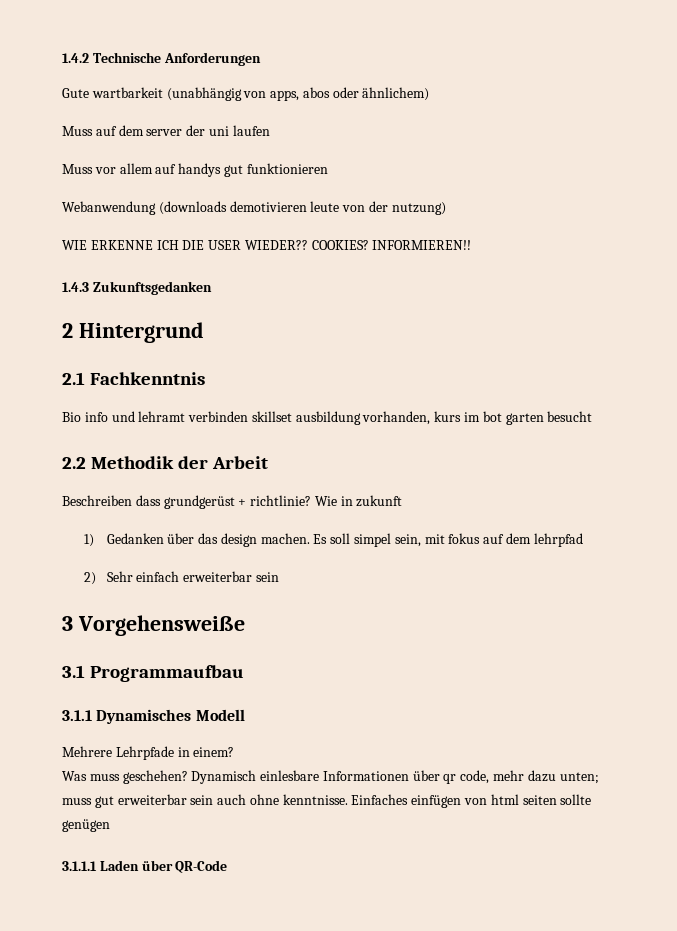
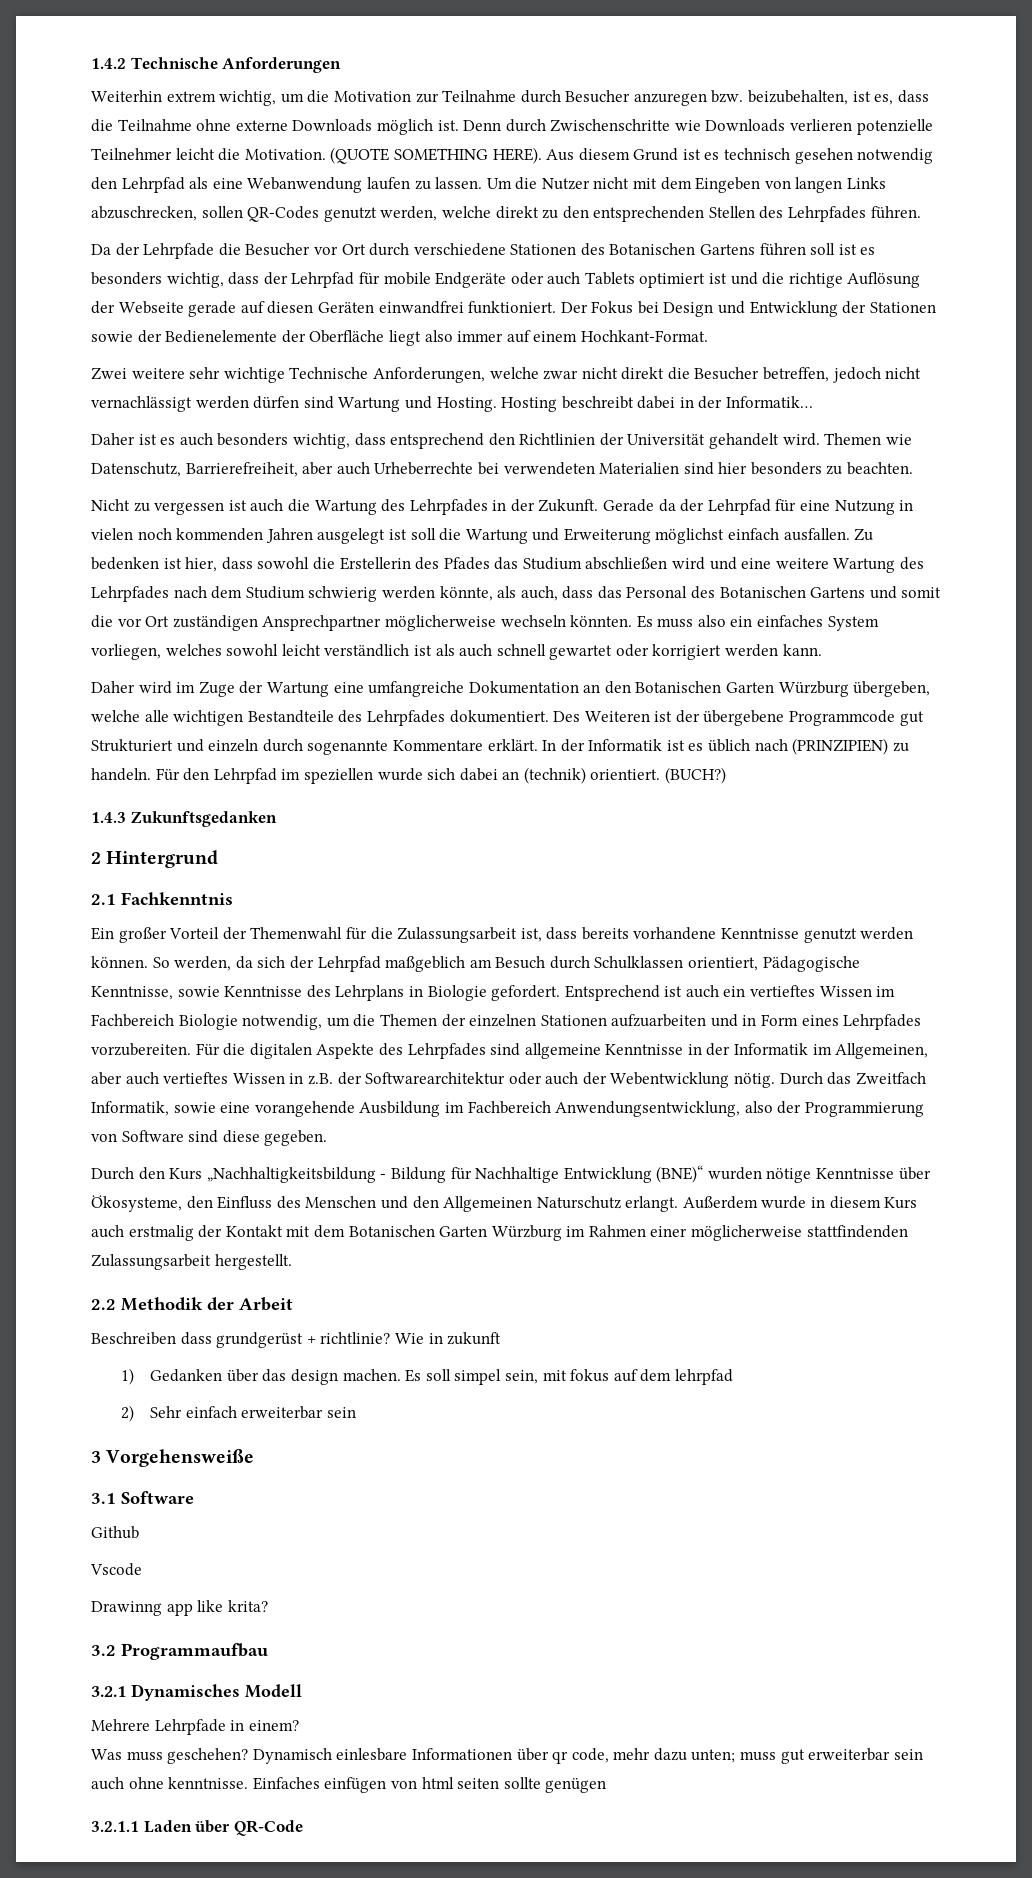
- Gute wartbarkeit (unabhängig von apps, abos oder ähnlichem)
- Muss auf dem server der uni laufen
- Muss vor allem auf handys gut funktionieren
- Webanwendung (downloads demotivieren leute von der nutzung)
- WIE ERKENNE ICH DIE USER WIEDER?? COOKIES? INFORMIEREN!!
+ Weiterhin extrem wichtig, um die Motivation zur Teilnahme durch Besucher anzuregen bzw. beizubehalten, ist es, dass die Teilnahme ohne externe Downloads möglich ist. Denn durch Zwischenschritte wie Downloads verlieren potenzielle Teilnehmer leicht die Motivation. (QUOTE SOMETHING HERE). Aus diesem Grund ist es technisch gesehen notwendig den Lehrpfad als eine Webanwendung laufen zu lassen. Um die Nutzer nicht mit dem Eingeben von langen Links abzuschrecken, sollen QR-Codes genutzt werden, welche direkt zu den entsprechenden Stellen des Lehrpfades führen.
+ Da der Lehrpfade die Besucher vor Ort durch verschiedene Stationen des Botanischen Gartens führen soll ist es besonders wichtig, dass der Lehrpfad für mobile Endgeräte oder auch Tablets optimiert ist und die richtige Auflösung der Webseite gerade auf diesen Geräten einwandfrei funktioniert. Der Fokus bei Design und Entwicklung der Stationen sowie der Bedienelemente der Oberfläche liegt also immer auf einem Hochkant-Format.
+ Zwei weitere sehr wichtige Technische Anforderungen, welche zwar nicht direkt die Besucher betreffen, jedoch nicht vernachlässigt werden dürfen sind Wartung und Hosting. Hosting beschreibt dabei in der Informatik…
+ Daher ist es auch besonders wichtig, dass entsprechend den Richtlinien der Universität gehandelt wird. Themen wie Datenschutz, Barrierefreiheit, aber auch Urheberrechte bei verwendeten Materialien sind hier besonders zu beachten.
+ Nicht zu vergessen ist auch die Wartung des Lehrpfades in der Zukunft. Gerade da der Lehrpfad für eine Nutzung in vielen noch kommenden Jahren ausgelegt ist soll die Wartung und Erweiterung möglichst einfach ausfallen. Zu bedenken ist hier, dass sowohl die Erstellerin des Pfades das Studium abschließen wird und eine weitere Wartung des Lehrpfades nach dem Studium schwierig werden könnte, als auch, dass das Personal des Botanischen Gartens und somit die vor Ort zuständigen Ansprechpartner möglicherweise wechseln könnten. Es muss also ein einfaches System vorliegen, welches sowohl leicht verständlich ist als auch schnell gewartet oder korrigiert werden kann.
+ Daher wird im Zuge der Wartung eine umfangreiche Dokumentation an den Botanischen Garten Würzburg übergeben, welche alle wichtigen Bestandteile des Lehrpfades dokumentiert. Des Weiteren ist der übergebene Programmcode gut Strukturiert und einzeln durch sogenannte Kommentare erklärt. In der Informatik ist es üblich nach (PRINZIPIEN) zu handeln. Für den Lehrpfad im speziellen wurde sich dabei an (technik) orientiert. (BUCH?)
- Bio info und lehramt verbinden skillset ausbildung vorhanden, kurs im bot garten besucht
+ Ein großer Vorteil der Themenwahl für die Zulassungsarbeit ist, dass bereits vorhandene Kenntnisse genutzt werden können. So werden, da sich der Lehrpfad maßgeblich am Besuch durch Schulklassen orientiert, Pädagogische Kenntnisse, sowie Kenntnisse des Lehrplans in Biologie gefordert. Entsprechend ist auch ein vertieftes Wissen im Fachbereich Biologie notwendig, um die Themen der einzelnen Stationen aufzuarbeiten und in Form eines Lehrpfades vorzubereiten. Für die digitalen Aspekte des Lehrpfades sind allgemeine Kenntnisse in der Informatik im Allgemeinen, aber auch vertieftes Wissen in z.B. der Softwarearchitektur oder auch der Webentwicklung nötig. Durch das Zweitfach Informatik, sowie eine vorangehende Ausbildung im Fachbereich Anwendungsentwicklung, also der Programmierung von Software sind diese gegeben.
+ Durch den Kurs „Nachhaltigkeitsbildung - Bildung für Nachhaltige Entwicklung (BNE)“ wurden nötige Kenntnisse über Ökosysteme, den Einfluss des Menschen und den Allgemeinen Naturschutz erlangt. Außerdem wurde in diesem Kurs auch erstmalig der Kontakt mit dem Botanischen Garten Würzburg im Rahmen einer möglicherweise stattfindenden Zulassungsarbeit hergestellt.
- 3.1 Programmaufbau
+ 3.1 Software
+ Github
+ Vscode
+ Drawinng app like krita?
+ 3.2 Programmaufbau
- 3.1.1 Dynamisches Modell
+ 3.2.1 Dynamisches Modell
- 3.1.1.1 Laden über QR-Code
+ 3.2.1.1 Laden über QR-Code

